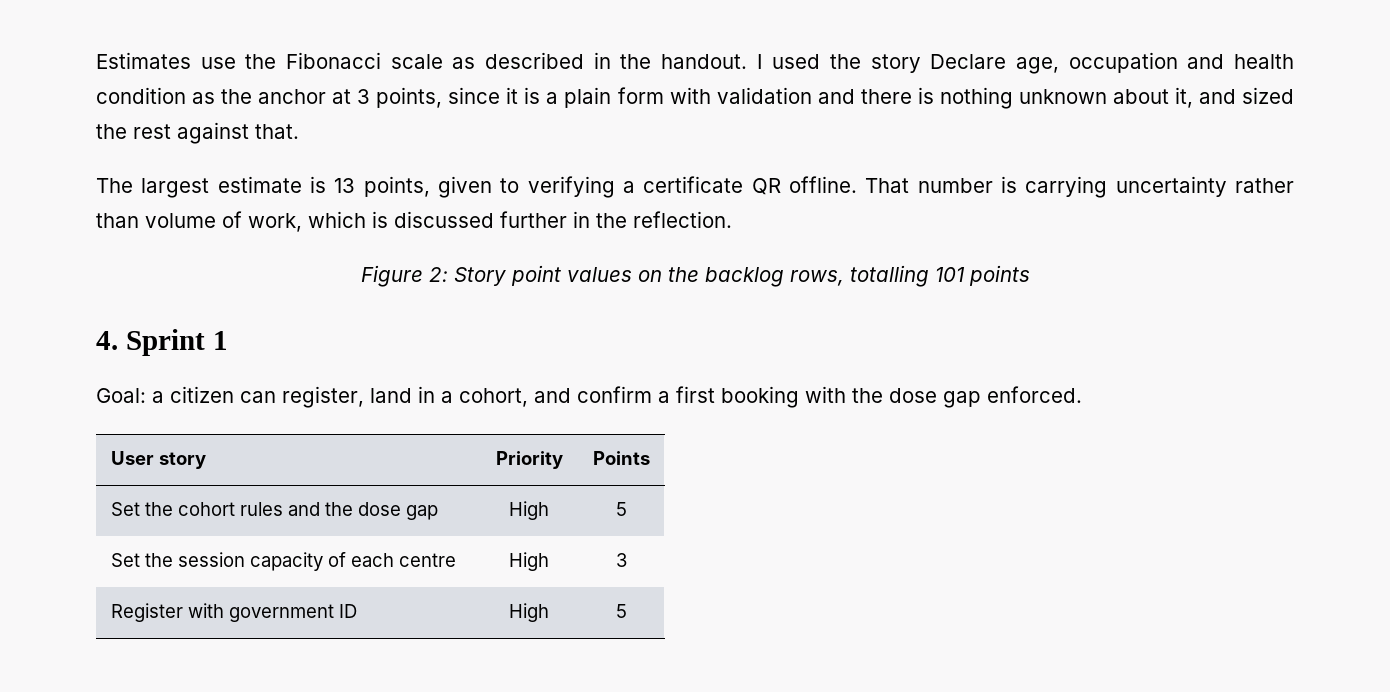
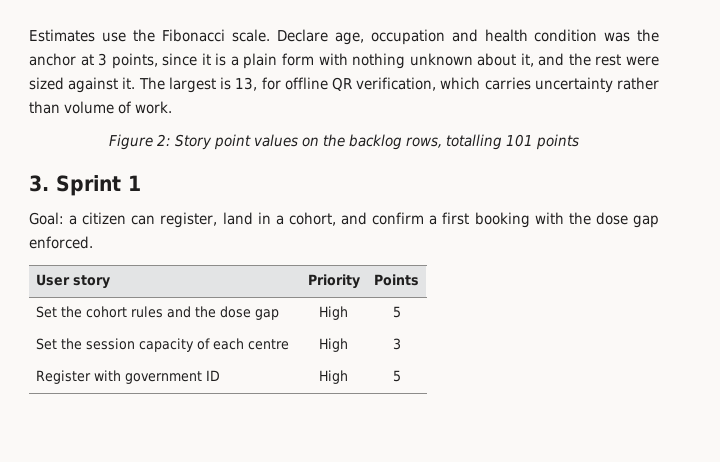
- Estimates use the Fibonacci scale as described in the handout. I used the story Declare age, occupation and health condition as the anchor at 3 points, since it is a plain form with validation and there is nothing unknown about it, and sized the rest against that.
- The largest estimate is 13 points, given to verifying a certificate QR offline. That number is carrying uncertainty rather than volume of work, which is discussed further in the reflection.
+ Estimates use the Fibonacci scale. Declare age, occupation and health condition was the anchor at 3 points, since it is a plain form with nothing unknown about it, and the rest were sized against it. The largest is 13, for offline QR verification, which carries uncertainty rather than volume of work.
- 4. Sprint 1
+ 3. Sprint 1

